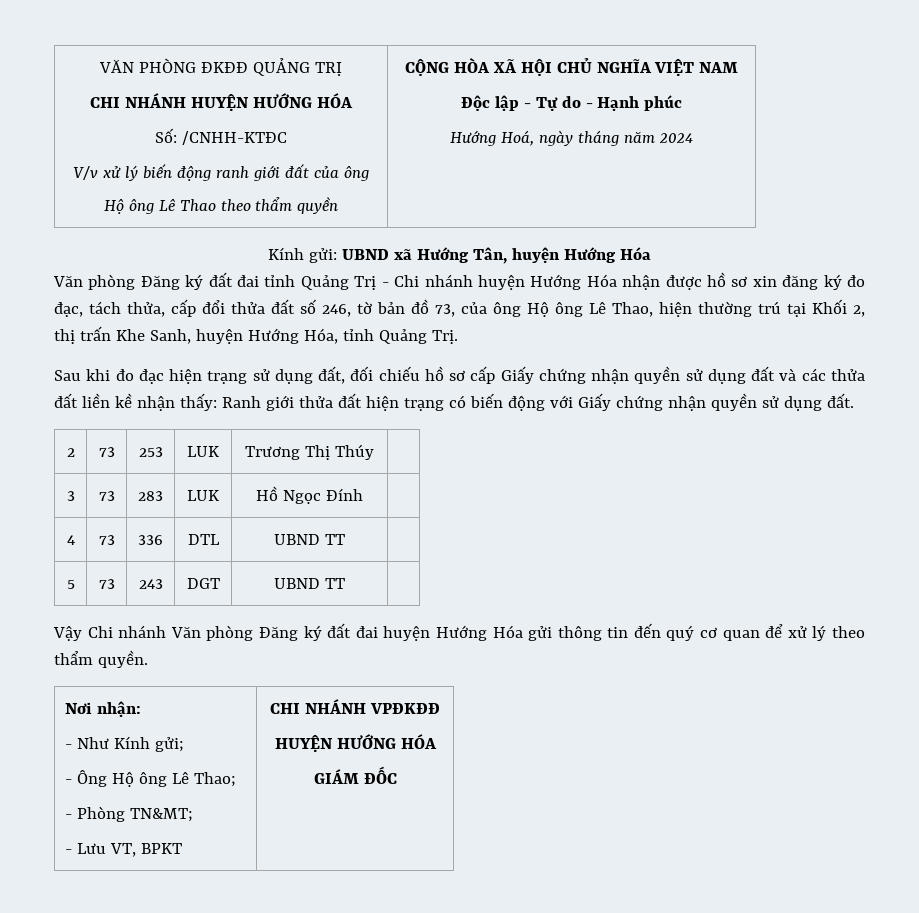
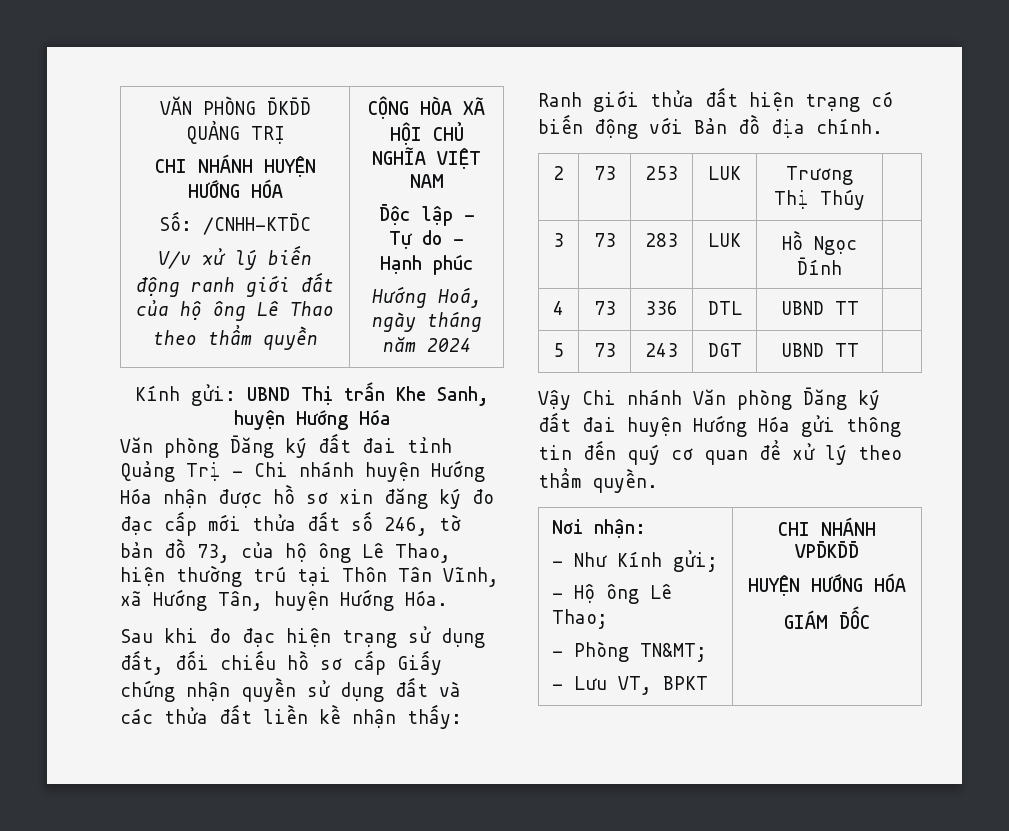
- V/v xử lý biến động ranh giới đất của ông
- Hộ ông Lê Thao theo thẩm quyền
+ V/v xử lý biến động ranh giới đất của hộ ông Lê Thao theo thẩm quyền
- Kính gửi: UBND xã Hướng Tân, huyện Hướng Hóa
+ Kính gửi: UBND Thị trấn Khe Sanh, huyện Hướng Hóa
- Văn phòng Đăng ký đất đai tỉnh Quảng Trị - Chi nhánh huyện Hướng Hóa nhận được hồ sơ xin đăng ký đo đạc, tách thửa, cấp đổi thửa đất số 246, tờ bản đồ 73, của ông Hộ ông Lê Thao, hiện thường trú tại Khối 2, thị trấn Khe Sanh, huyện Hướng Hóa, tỉnh Quảng Trị.
+ Văn phòng Đăng ký đất đai tỉnh Quảng Trị - Chi nhánh huyện Hướng Hóa nhận được hồ sơ xin đăng ký đo đạc cấp mới thửa đất số 246, tờ bản đồ 73, của hộ ông Lê Thao, hiện thường trú tại Thôn Tân Vĩnh, xã Hướng Tân, huyện Hướng Hóa.
- Sau khi đo đạc hiện trạng sử dụng đất, đối chiếu hồ sơ cấp Giấy chứng nhận quyền sử dụng đất và các thửa đất liền kề nhận thấy: Ranh giới thửa đất hiện trạng có biến động với Giấy chứng nhận quyền sử dụng đất.
+ Sau khi đo đạc hiện trạng sử dụng đất, đối chiếu hồ sơ cấp Giấy chứng nhận quyền sử dụng đất và các thửa đất liền kề nhận thấy: Ranh giới thửa đất hiện trạng có biến động với Bản đồ địa chính.
  Nơi nhận:
  - Như Kính gửi;
- - Ông Hộ ông Lê Thao;
+ - Hộ ông Lê Thao;

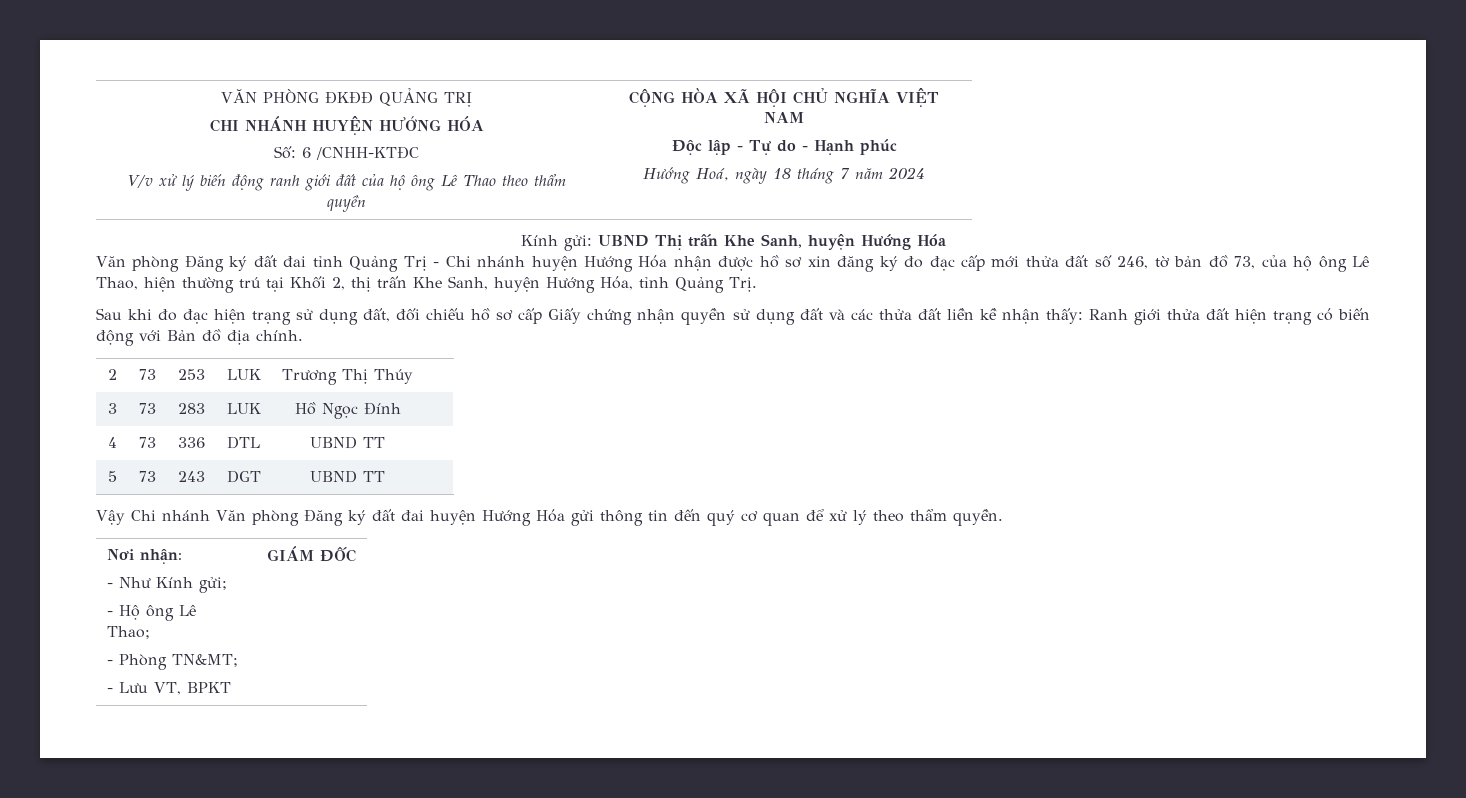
- Số: /CNHH-KTĐC
+ Số: 6 /CNHH-KTĐC
- Hướng Hoá, ngày tháng năm 2024
+ Hướng Hoá, ngày 18 tháng 7 năm 2024
- Văn phòng Đăng ký đất đai tỉnh Quảng Trị - Chi nhánh huyện Hướng Hóa nhận được hồ sơ xin đăng ký đo đạc cấp mới thửa đất số 246, tờ bản đồ 73, của hộ ông Lê Thao, hiện thường trú tại Thôn Tân Vĩnh, xã Hướng Tân, huyện Hướng Hóa.
+ Văn phòng Đăng ký đất đai tỉnh Quảng Trị - Chi nhánh huyện Hướng Hóa nhận được hồ sơ xin đăng ký đo đạc cấp mới thửa đất số 246, tờ bản đồ 73, của hộ ông Lê Thao, hiện thường trú tại Khối 2, thị trấn Khe Sanh, huyện Hướng Hóa, tỉnh Quảng Trị.
  Nơi nhận:
  - Như Kính gửi;
  - Hộ ông Lê Thao;
  - Phòng TN&MT;
- - Lưu VT, BPKT | CHI NHÁNH VPĐKĐĐ
- HUYỆN HƯỚNG HÓA
- GIÁM ĐỐC
+ - Lưu VT, BPKT | GIÁM ĐỐC

